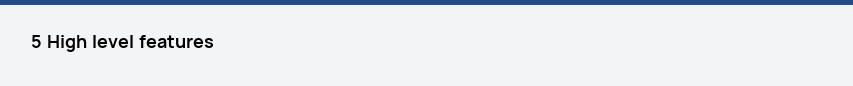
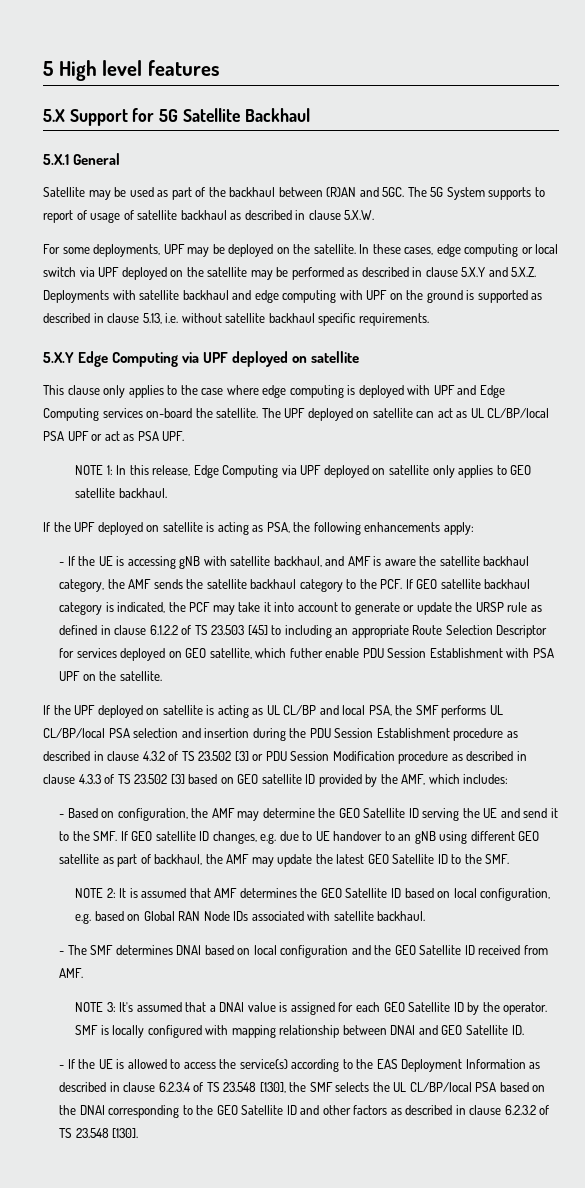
+ 5.X Support for 5G Satellite Backhaul
+ 5.X.1 General
+ Satellite may be used as part of the backhaul between (R)AN and 5GC. The 5G System supports to report of usage of satellite backhaul as described in clause 5.X.W.
+ For some deployments, UPF may be deployed on the satellite. In these cases, edge computing or local switch via UPF deployed on the satellite may be performed as described in clause 5.X.Y and 5.X.Z. Deployments with satellite backhaul and edge computing with UPF on the ground is supported as described in clause 5.13, i.e. without satellite backhaul specific requirements.
+ 5.X.Y Edge Computing via UPF deployed on satellite
+ This clause only applies to the case where edge computing is deployed with UPF and Edge Computing services on-board the satellite. The UPF deployed on satellite can act as UL CL/BP/local PSA UPF or act as PSA UPF.
+ NOTE 1: In this release, Edge Computing via UPF deployed on satellite only applies to GEO satellite backhaul.
+ If the UPF deployed on satellite is acting as PSA, the following enhancements apply:
+ - If the UE is accessing gNB with satellite backhaul, and AMF is aware the satellite backhaul category, the AMF sends the satellite backhaul category to the PCF. If GEO satellite backhaul category is indicated, the PCF may take it into account to generate or update the URSP rule as defined in clause 6.1.2.2 of TS 23.503 [45] to including an appropriate Route Selection Descriptor for services deployed on GEO satellite, which futher enable PDU Session Establishment with PSA UPF on the satellite.
+ If the UPF deployed on satellite is acting as UL CL/BP and local PSA, the SMF performs UL CL/BP/local PSA selection and insertion during the PDU Session Establishment procedure as described in clause 4.3.2 of TS 23.502 [3] or PDU Session Modification procedure as described in clause 4.3.3 of TS 23.502 [3] based on GEO satellite ID provided by the AMF, which includes:
+ - Based on configuration, the AMF may determine the GEO Satellite ID serving the UE and send it to the SMF. If GEO satellite ID changes, e.g. due to UE handover to an gNB using different GEO satellite as part of backhaul, the AMF may update the latest GEO Satellite ID to the SMF.
+ NOTE 2: It is assumed that AMF determines the GEO Satellite ID based on local configuration, e.g. based on Global RAN Node IDs associated with satellite backhaul.
+ - The SMF determines DNAI based on local configuration and the GEO Satellite ID received from AMF.
+ NOTE 3: It's assumed that a DNAI value is assigned for each GEO Satellite ID by the operator. SMF is locally configured with mapping relationship between DNAI and GEO Satellite ID.
+ - If the UE is allowed to access the service(s) according to the EAS Deployment Information as described in clause 6.2.3.4 of TS 23.548 [130], the SMF selects the UL CL/BP/local PSA based on the DNAI corresponding to the GEO Satellite ID and other factors as described in clause 6.2.3.2 of TS 23.548 [130].

